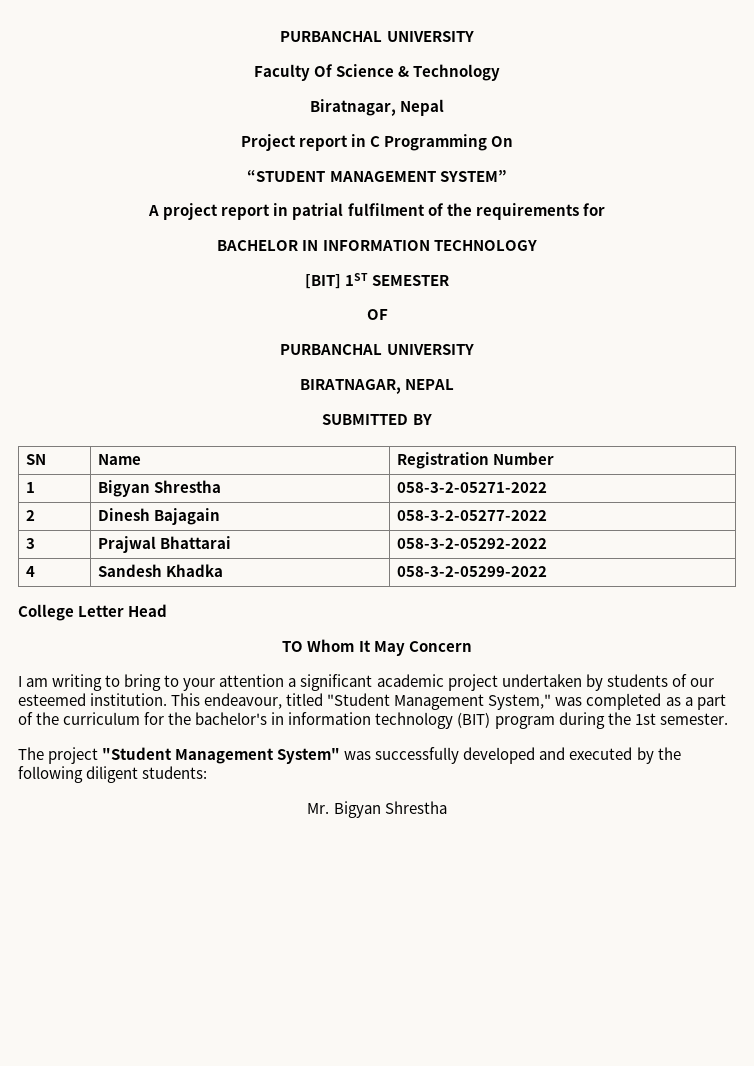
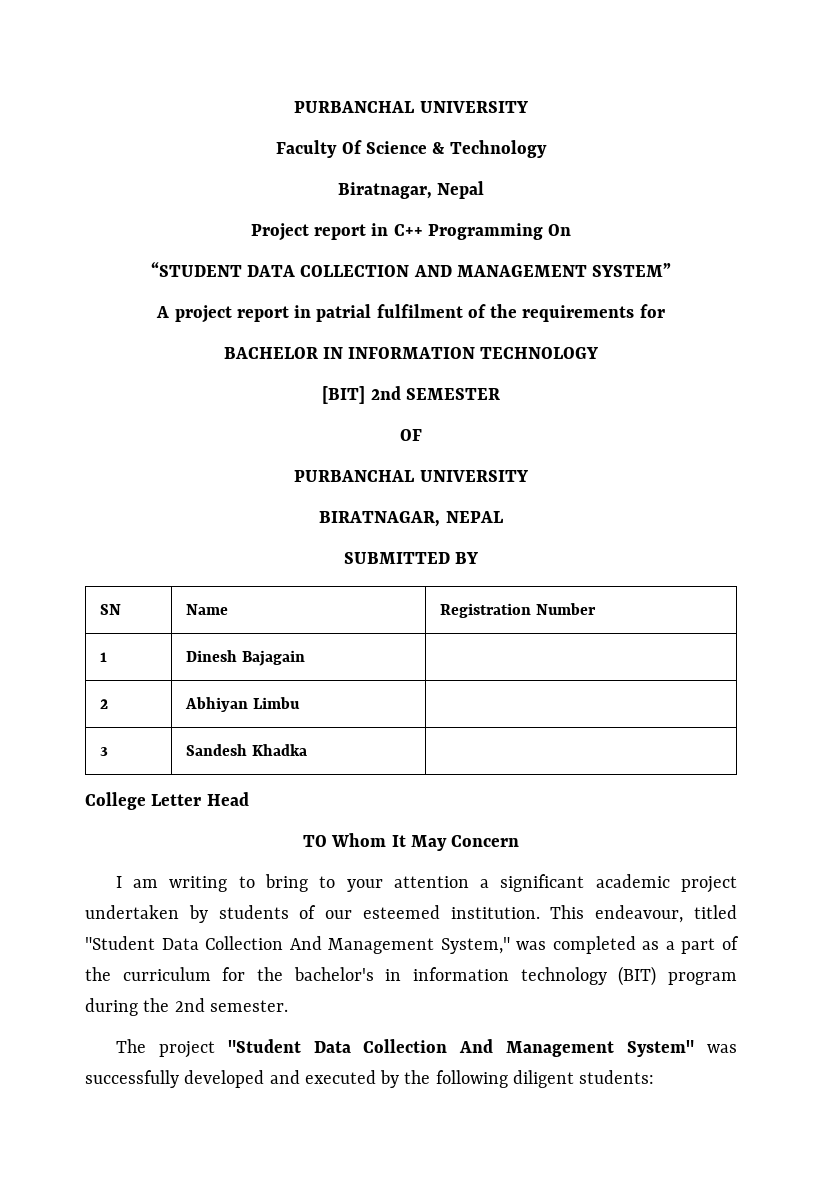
- Project report in C Programming On
+ Project report in C++ Programming On
- “STUDENT MANAGEMENT SYSTEM”
+ “STUDENT DATA COLLECTION AND MANAGEMENT SYSTEM”
- [BIT] 1ST SEMESTER
+ [BIT] 2nd SEMESTER
- 1 | Bigyan Shrestha | 058-3-2-05271-2022
- 2 | Dinesh Bajagain | 058-3-2-05277-2022
- 3 | Prajwal Bhattarai | 058-3-2-05292-2022
- 4 | Sandesh Khadka | 058-3-2-05299-2022
+ 1 | Dinesh Bajagain |
+ 2 | Abhiyan Limbu |
+ 3 | Sandesh Khadka |
- This endeavour, titled "Student Management System," was completed as a part of the curriculum for the bachelor's in information technology (BIT) program during the 1st semester.
+ This endeavour, titled "Student Data Collection And Management System," was completed as a part of the curriculum for the bachelor's in information technology (BIT) program during the 2nd semester.
- The project "Student Management System" was successfully developed and executed by the following diligent students:
+ The project "Student Data Collection And Management System" was successfully developed and executed by the following diligent students:
- Mr. Bigyan Shrestha

